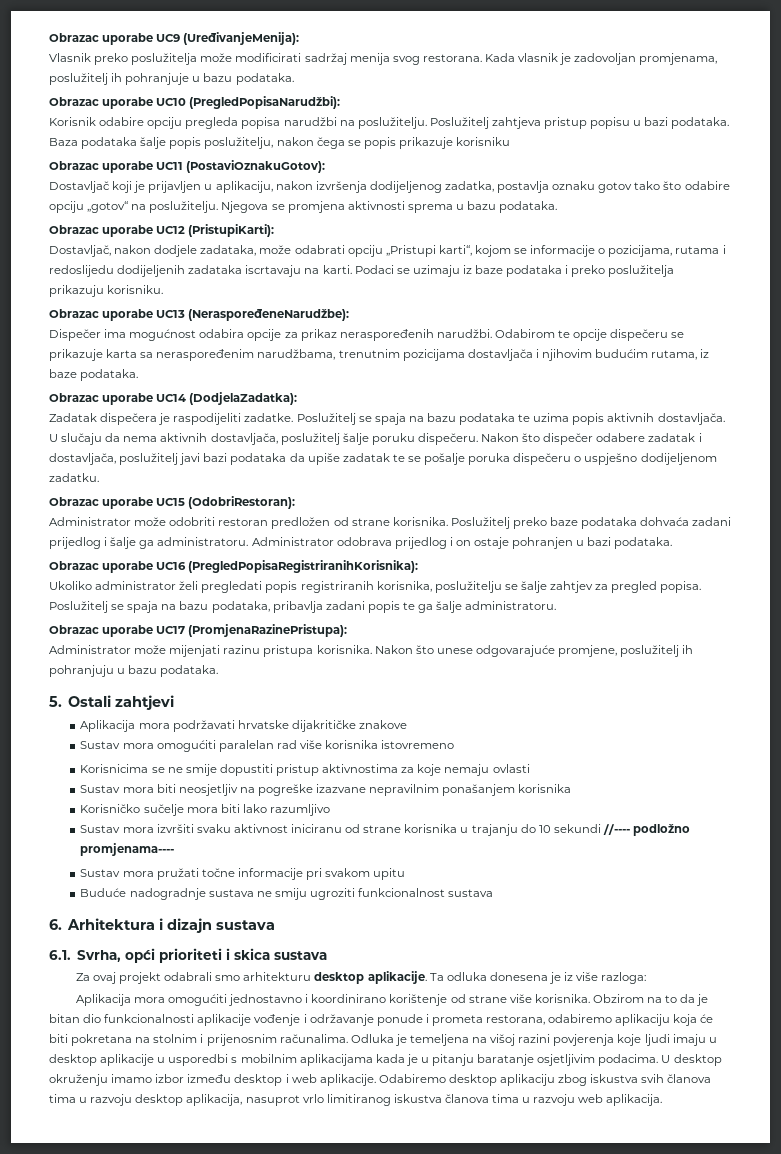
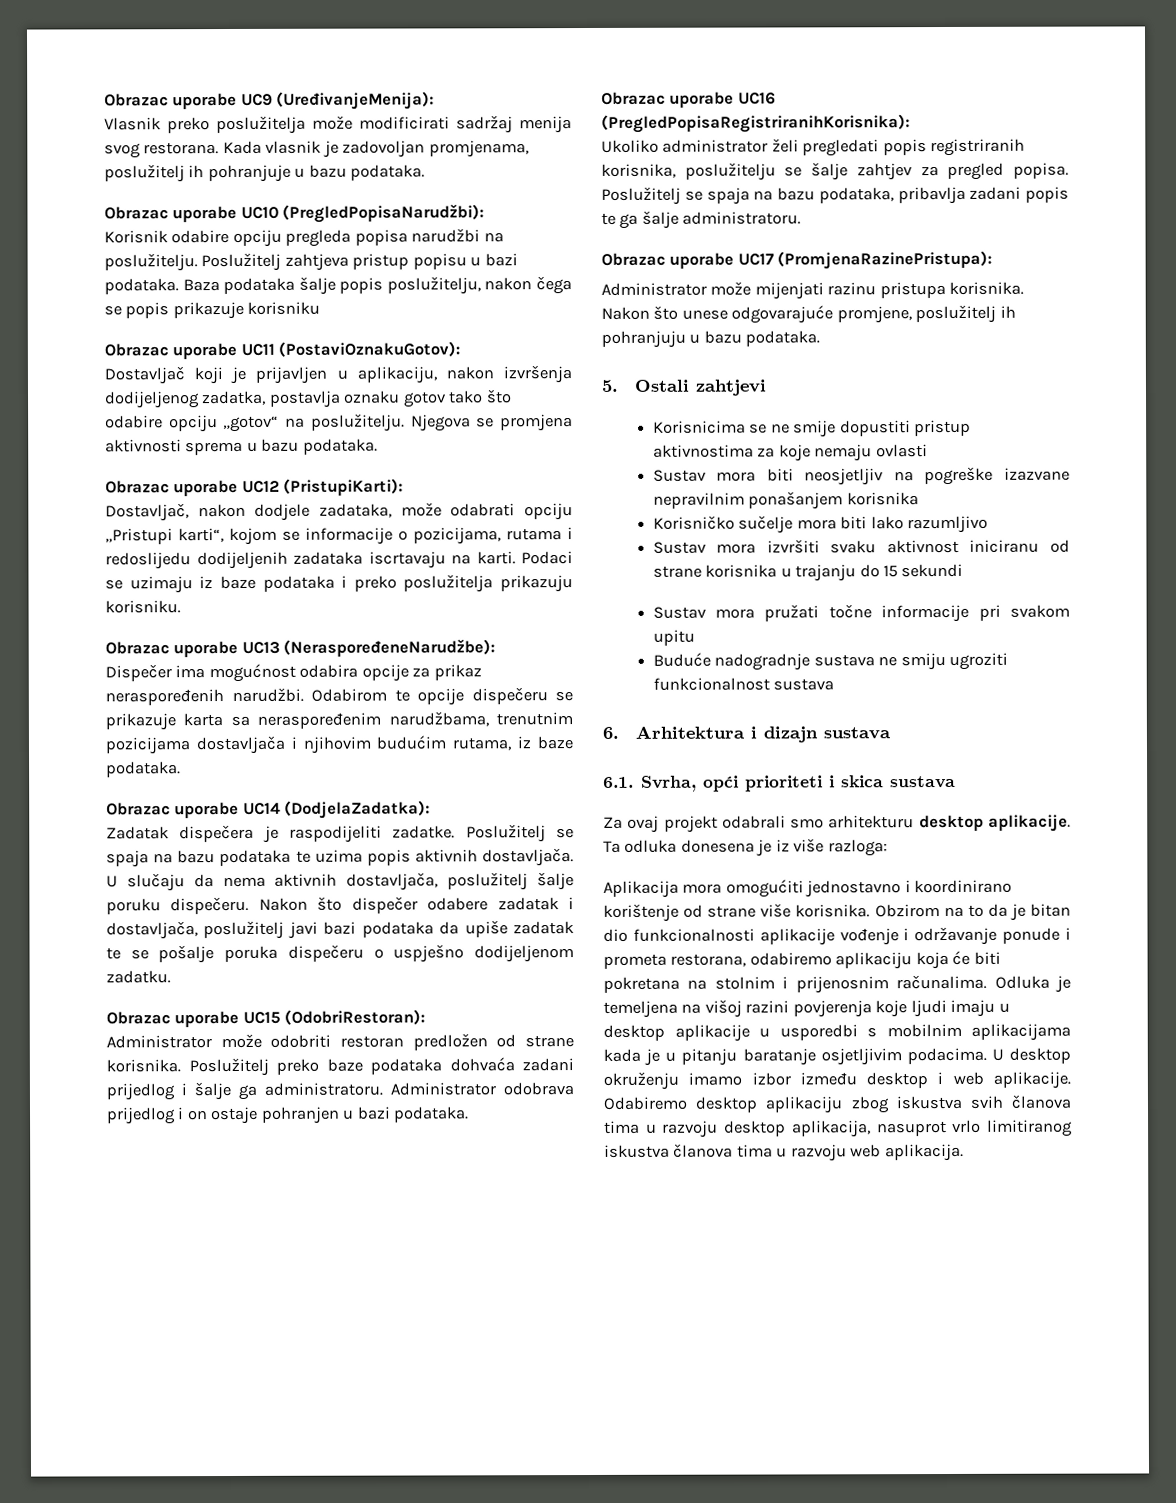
- Aplikacija mora podržavati hrvatske dijakritičke znakove
- Sustav mora omogućiti paralelan rad više korisnika istovremeno
- Sustav mora izvršiti svaku aktivnost iniciranu od strane korisnika u trajanju do 10 sekundi //---- podložno promjenama----
+ Sustav mora izvršiti svaku aktivnost iniciranu od strane korisnika u trajanju do 15 sekundi

